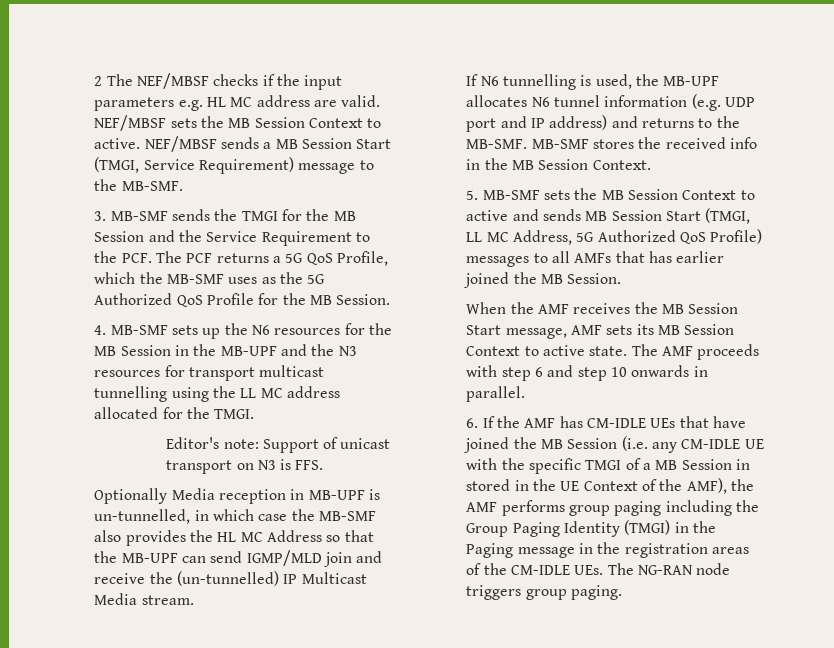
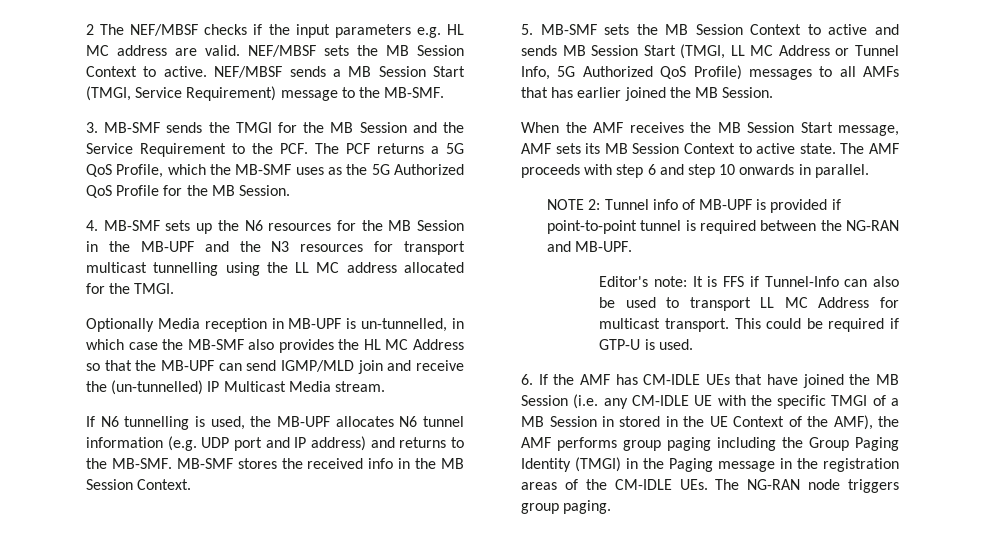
- Editor's note: Support of unicast transport on N3 is FFS.
- 5. MB-SMF sets the MB Session Context to active and sends MB Session Start (TMGI, LL MC Address, 5G Authorized QoS Profile) messages to all AMFs that has earlier joined the MB Session.
+ 5. MB-SMF sets the MB Session Context to active and sends MB Session Start (TMGI, LL MC Address or Tunnel Info, 5G Authorized QoS Profile) messages to all AMFs that has earlier joined the MB Session.
+ NOTE 2: Tunnel info of MB-UPF is provided if point-to-point tunnel is required between the NG-RAN and MB-UPF.
+ Editor's note: It is FFS if Tunnel-Info can also be used to transport LL MC Address for multicast transport. This could be required if GTP-U is used.

